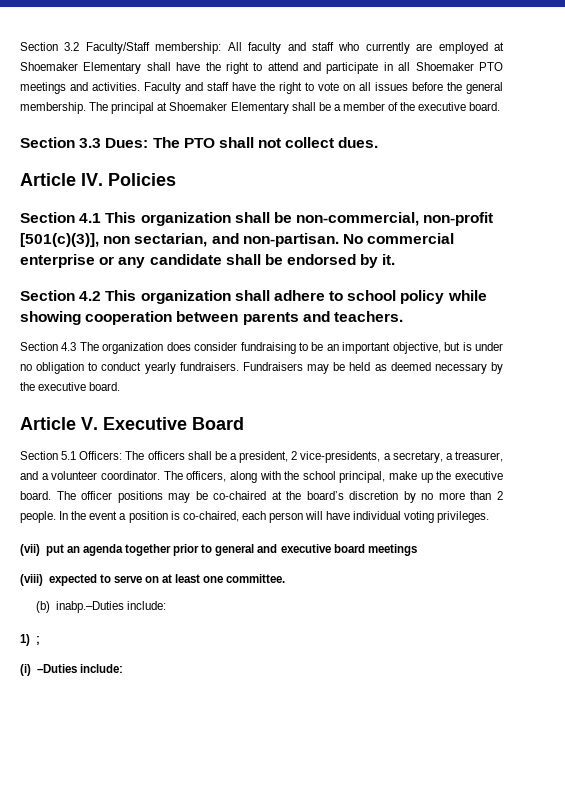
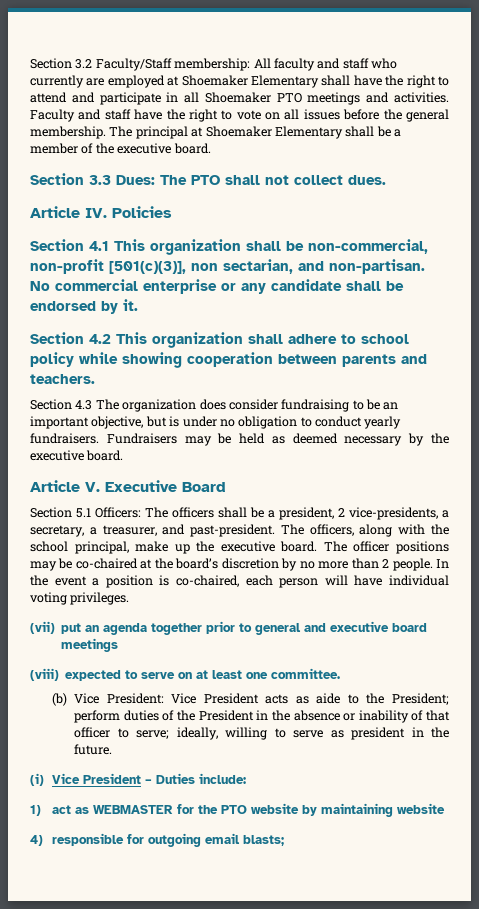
- Section 5.1 Officers: The officers shall be a president, 2 vice-presidents, a secretary, a treasurer, and a volunteer coordinator.
+ Section 5.1 Officers: The officers shall be a president, 2 vice-presidents, a secretary, a treasurer, and past-president.
- (b) inabp.–Duties include:
- 1) ;
- (i) –Duties include:
+ (b) Vice President: Vice President acts as aide to the President; perform duties of the President in the absence or inability of that officer to serve; ideally, willing to serve as president in the future.
+ (i) Vice President – Duties include:
+ 1) act as WEBMASTER for the PTO website by maintaining website
+ 4) responsible for outgoing email blasts;

